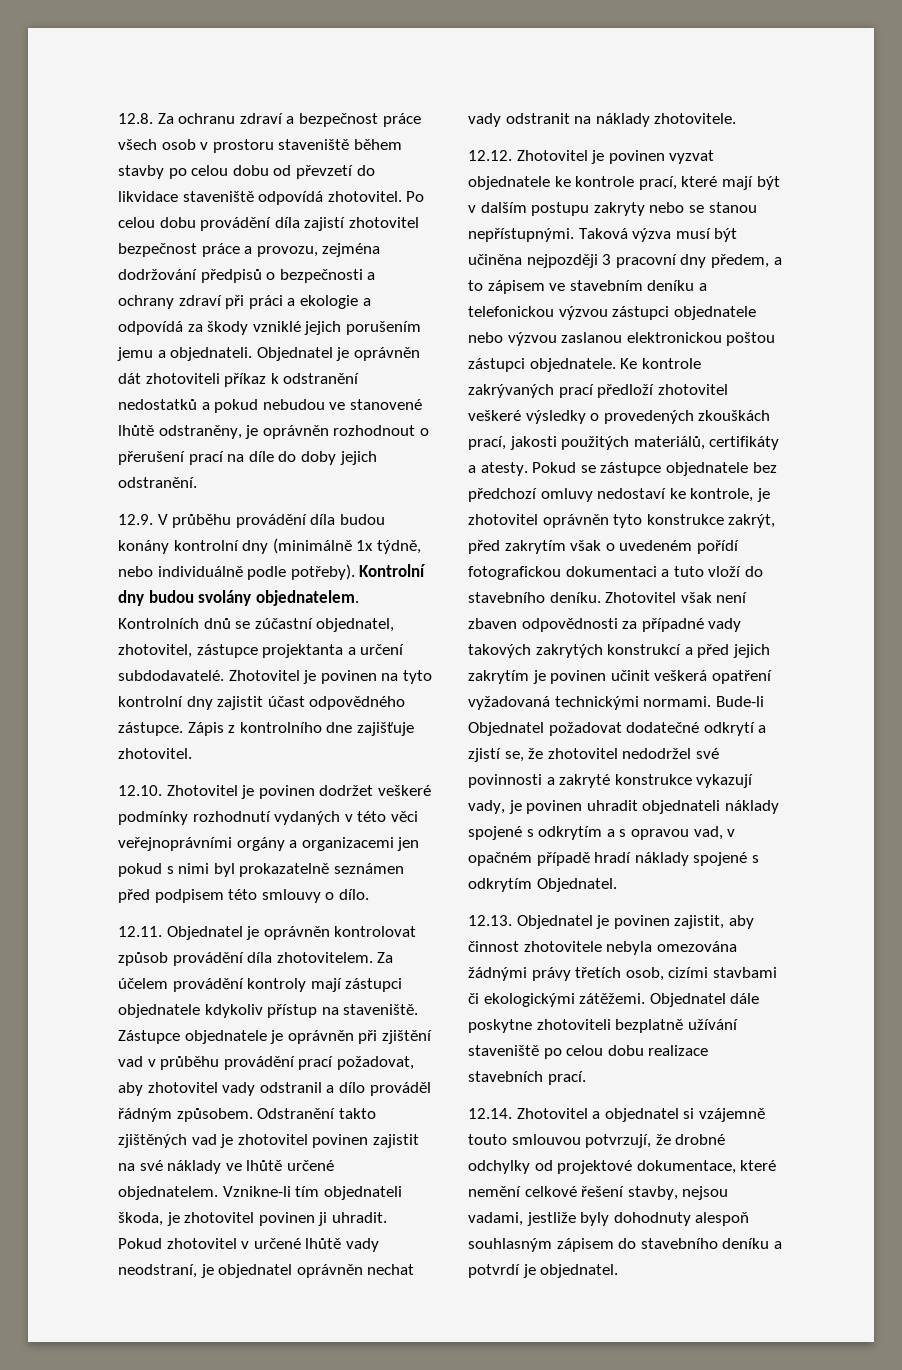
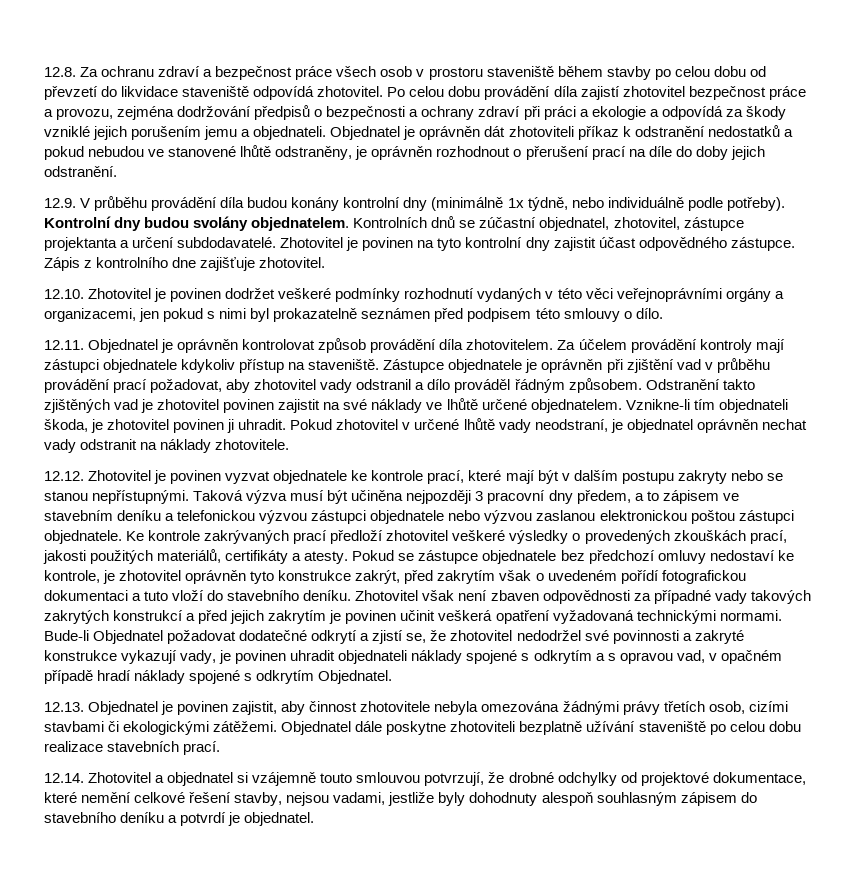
- 12.10. Zhotovitel je povinen dodržet veškeré podmínky rozhodnutí vydaných v této věci veřejnoprávními orgány a organizacemi jen pokud s nimi byl prokazatelně seznámen před podpisem této smlouvy o dílo.
+ 12.10. Zhotovitel je povinen dodržet veškeré podmínky rozhodnutí vydaných v této věci veřejnoprávními orgány a organizacemi, jen pokud s nimi byl prokazatelně seznámen před podpisem této smlouvy o dílo.

